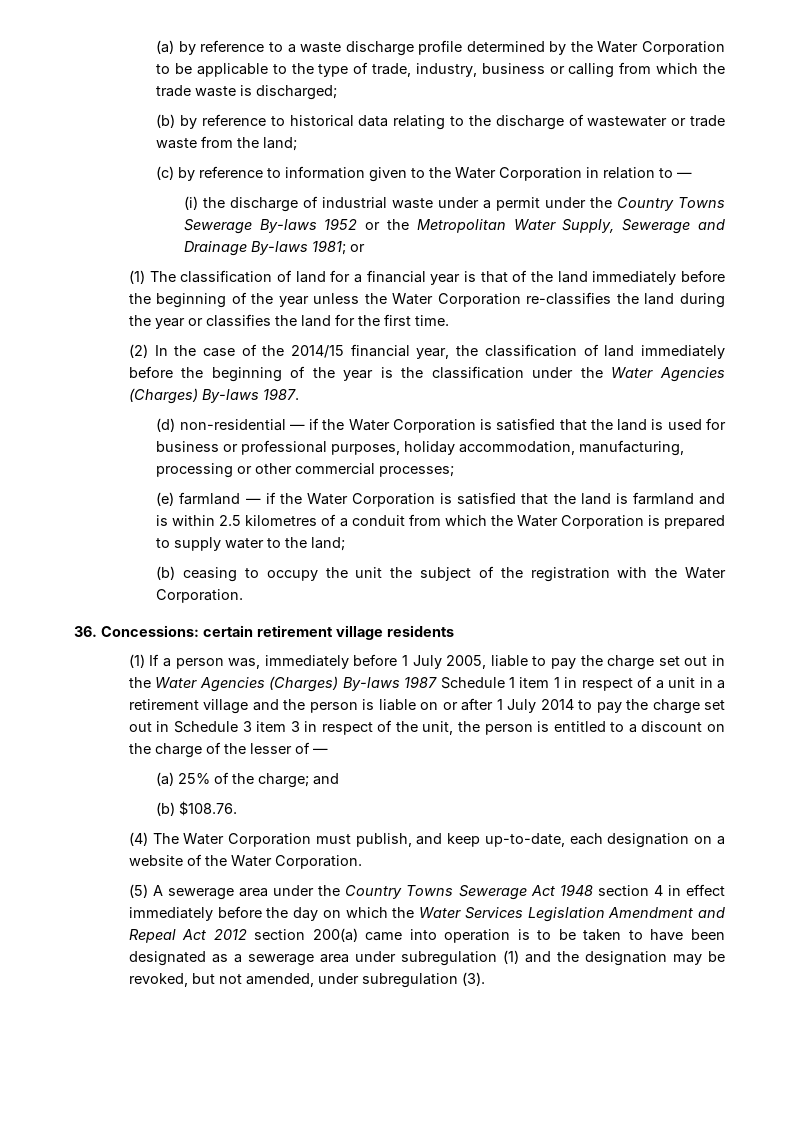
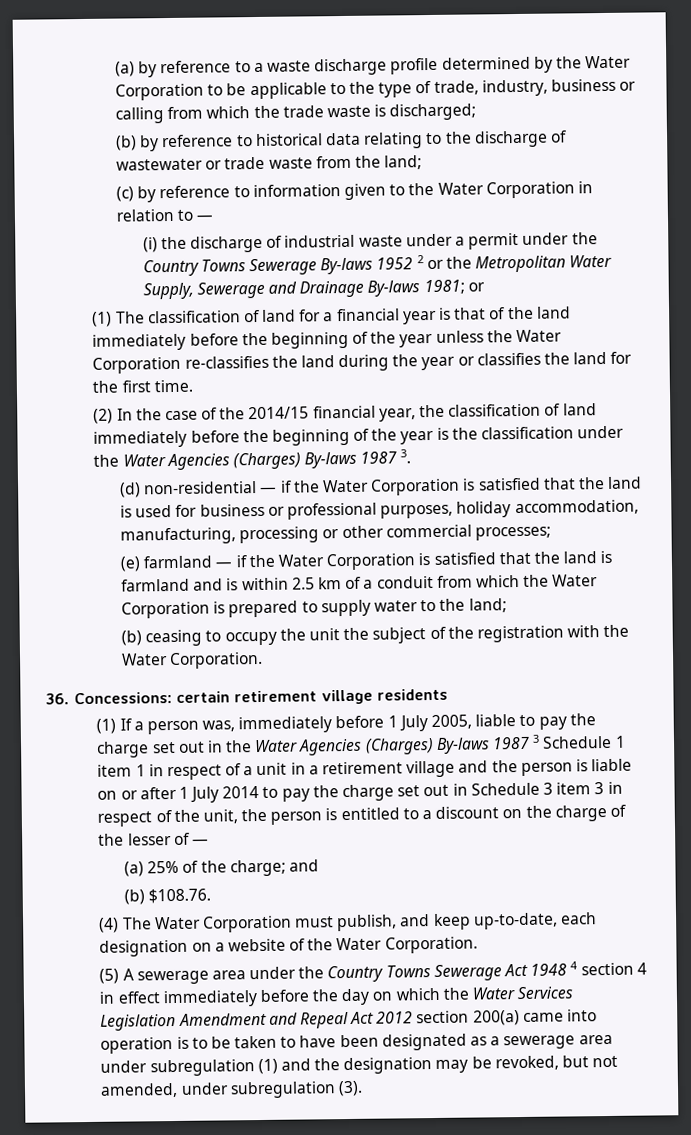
- (i) the discharge of industrial waste under a permit under the Country Towns Sewerage By-laws 1952 or the Metropolitan Water Supply, Sewerage and Drainage By-laws 1981; or
+ (i) the discharge of industrial waste under a permit under the Country Towns Sewerage By-laws 1952 2 or the Metropolitan Water Supply, Sewerage and Drainage By-laws 1981; or
- (2) In the case of the 2014/15 financial year, the classification of land immediately before the beginning of the year is the classification under the Water Agencies (Charges) By-laws 1987.
+ (2) In the case of the 2014/15 financial year, the classification of land immediately before the beginning of the year is the classification under the Water Agencies (Charges) By-laws 1987 3.
- (e) farmland — if the Water Corporation is satisfied that the land is farmland and is within 2.5 kilometres of a conduit from which the Water Corporation is prepared to supply water to the land;
+ (e) farmland — if the Water Corporation is satisfied that the land is farmland and is within 2.5 km of a conduit from which the Water Corporation is prepared to supply water to the land;
- (1) If a person was, immediately before 1 July 2005, liable to pay the charge set out in the Water Agencies (Charges) By-laws 1987 Schedule 1 item 1 in respect of a unit in a retirement village and the person is liable on or after 1 July 2014 to pay the charge set out in Schedule 3 item 3 in respect of the unit, the person is entitled to a discount on the charge of the lesser of —
+ (1) If a person was, immediately before 1 July 2005, liable to pay the charge set out in the Water Agencies (Charges) By-laws 1987 3 Schedule 1 item 1 in respect of a unit in a retirement village and the person is liable on or after 1 July 2014 to pay the charge set out in Schedule 3 item 3 in respect of the unit, the person is entitled to a discount on the charge of the lesser of —
- (5) A sewerage area under the Country Towns Sewerage Act 1948 section 4 in effect immediately before the day on which the Water Services Legislation Amendment and Repeal Act 2012 section 200(a) came into operation is to be taken to have been designated as a sewerage area under subregulation (1) and the designation may be revoked, but not amended, under subregulation (3).
+ (5) A sewerage area under the Country Towns Sewerage Act 1948 4 section 4 in effect immediately before the day on which the Water Services Legislation Amendment and Repeal Act 2012 section 200(a) came into operation is to be taken to have been designated as a sewerage area under subregulation (1) and the designation may be revoked, but not amended, under subregulation (3).

